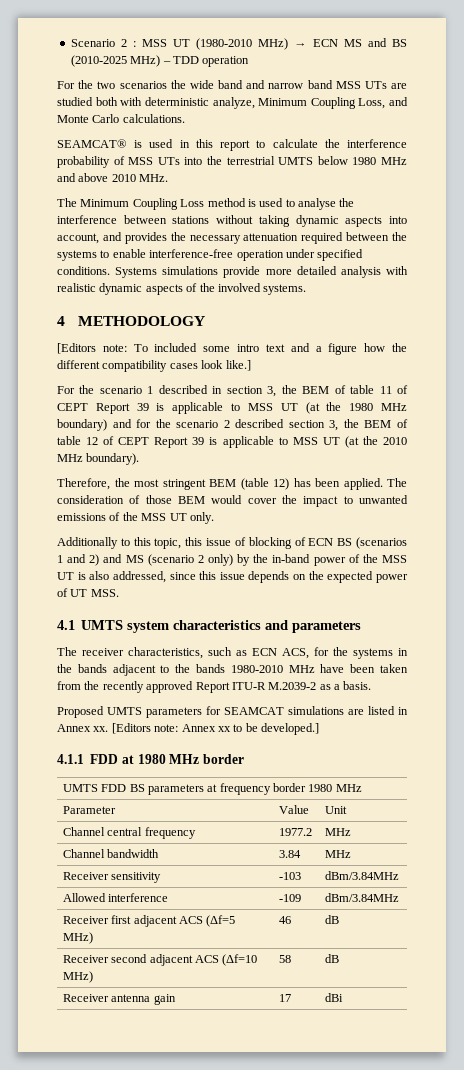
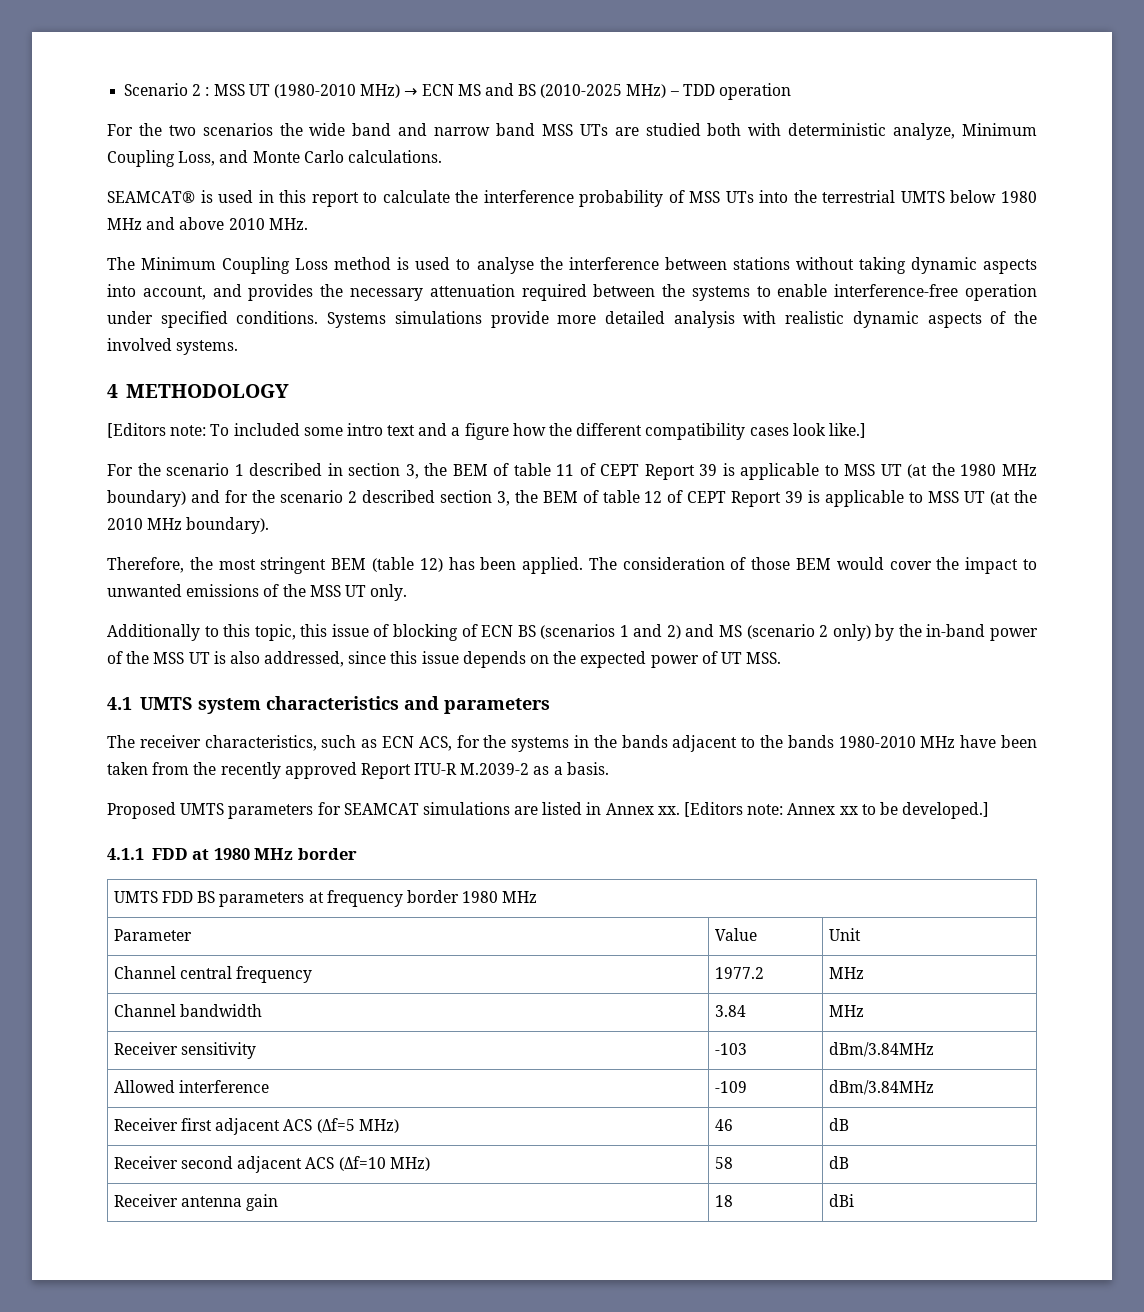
- Receiver antenna gain | 17 | dBi
+ Receiver antenna gain | 18 | dBi

